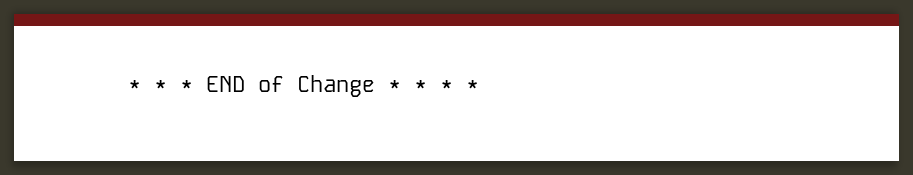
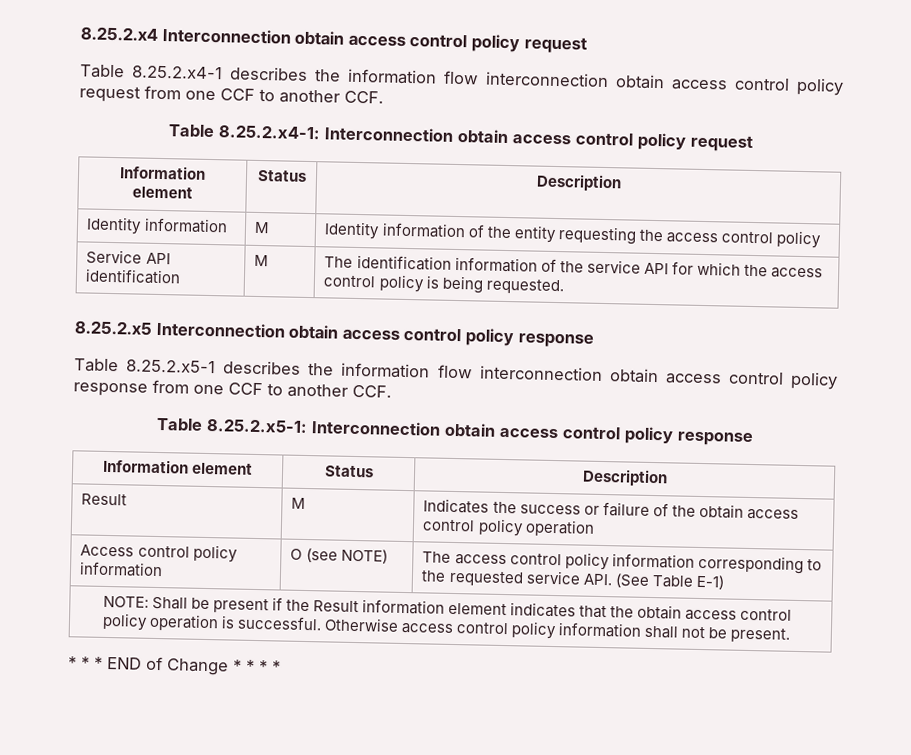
+ 8.25.2.x4 Interconnection obtain access control policy request
+ Table 8.25.2.x4-1 describes the information flow interconnection obtain access control policy request from one CCF to another CCF.
+ Table 8.25.2.x4-1: Interconnection obtain access control policy request
+ Information element | Status | Description
+ Identity information | M | Identity information of the entity requesting the access control policy
+ Service API identification | M | The identification information of the service API for which the access control policy is being requested.
+ 8.25.2.x5 Interconnection obtain access control policy response
+ Table 8.25.2.x5-1 describes the information flow interconnection obtain access control policy response from one CCF to another CCF.
+ Table 8.25.2.x5-1: Interconnection obtain access control policy response
+ Information element | Status | Description
+ Result | M | Indicates the success or failure of the obtain access control policy operation
+ Access control policy information | O (see NOTE) | The access control policy information corresponding to the requested service API. (See Table E-1)
+ NOTE: Shall be present if the Result information element indicates that the obtain access control policy operation is successful. Otherwise access control policy information shall not be present.

